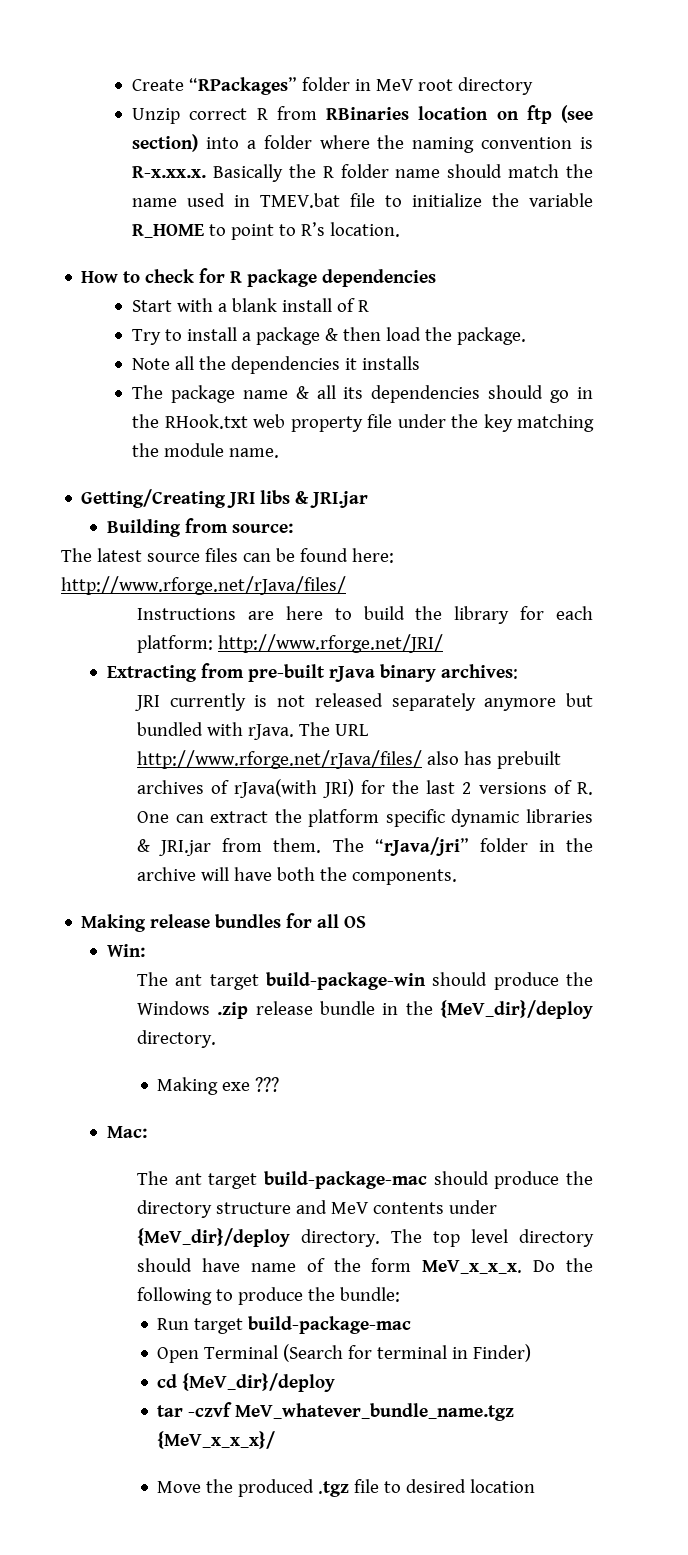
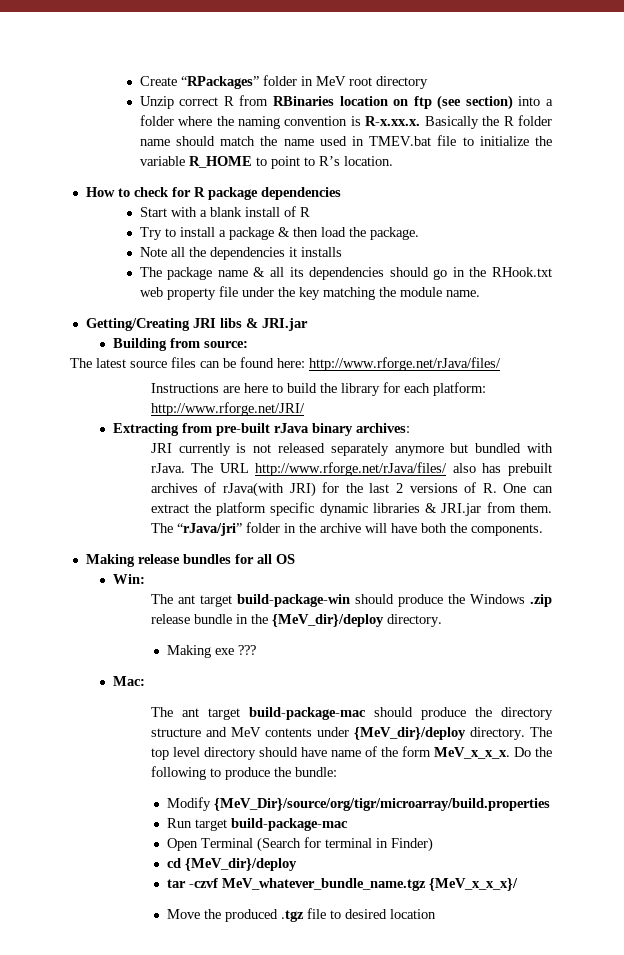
+ Modify {MeV_Dir}/source/org/tigr/microarray/build.properties

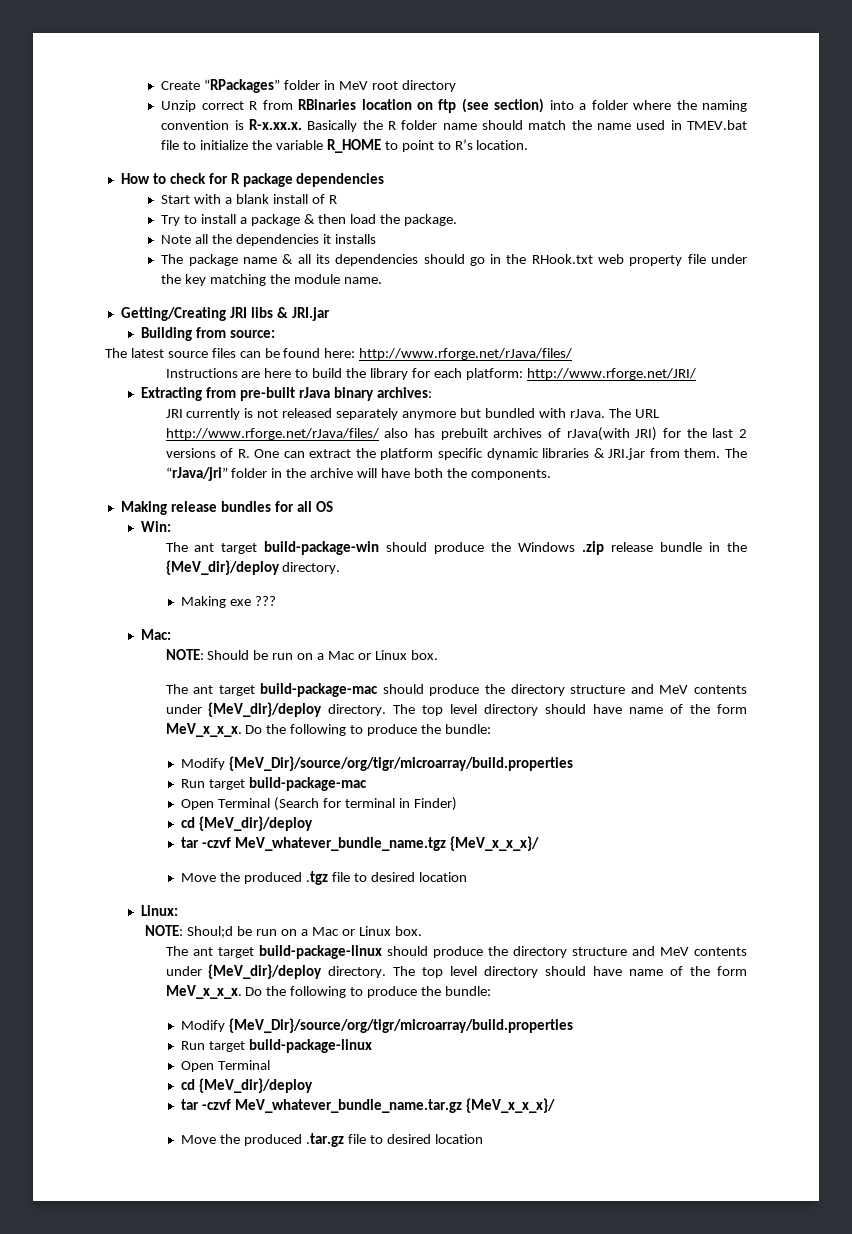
+ NOTE: Should be run on a Mac or Linux box.
+ Linux:
+ NOTE: Shoul;d be run on a Mac or Linux box.
+ The ant target build-package-linux should produce the directory structure and MeV contents under {MeV_dir}/deploy directory. The top level directory should have name of the form MeV_x_x_x. Do the following to produce the bundle:
+ Modify {MeV_Dir}/source/org/tigr/microarray/build.properties
+ Run target build-package-linux
+ Open Terminal
+ cd {MeV_dir}/deploy
+ tar -czvf MeV_whatever_bundle_name.tar.gz {MeV_x_x_x}/
+ Move the produced .tar.gz file to desired location

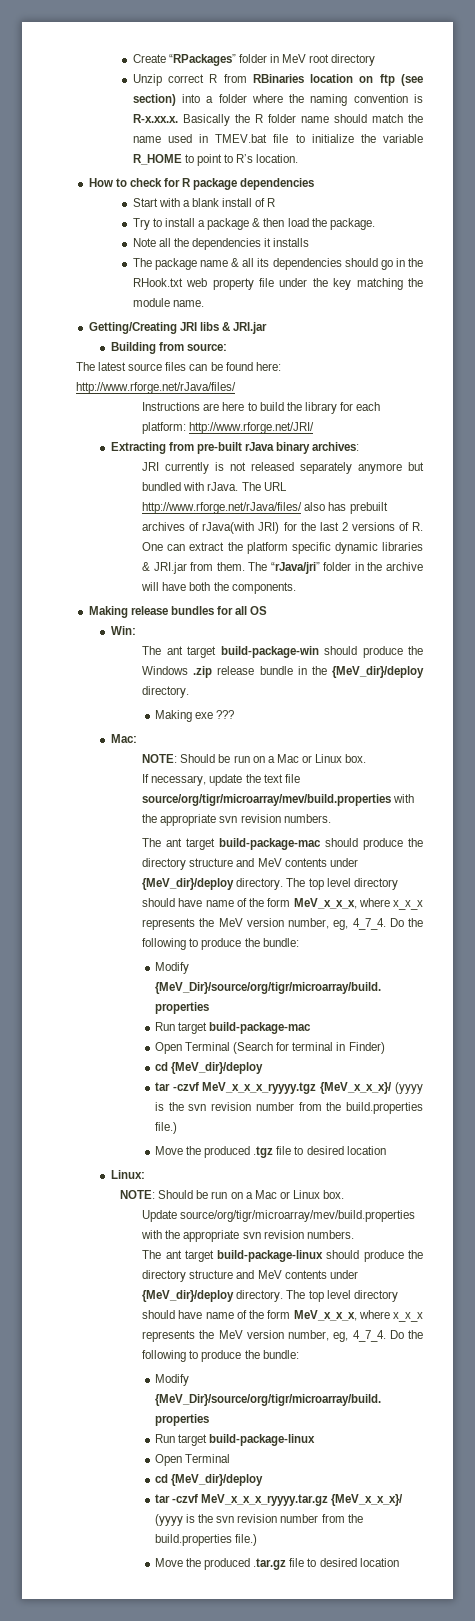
+ If necessary, update the text file source/org/tigr/microarray/mev/build.properties with the appropriate svn revision numbers.
- The ant target build-package-mac should produce the directory structure and MeV contents under {MeV_dir}/deploy directory. The top level directory should have name of the form MeV_x_x_x.
+ The ant target build-package-mac should produce the directory structure and MeV contents under {MeV_dir}/deploy directory. The top level directory should have name of the form MeV_x_x_x, where x_x_x represents the MeV version number, eg, 4_7_4.
- tar -czvf MeV_whatever_bundle_name.tgz {MeV_x_x_x}/
+ tar -czvf MeV_x_x_x_ryyyy.tgz {MeV_x_x_x}/ (yyyy is the svn revision number from the build.properties file.)
  Linux:
- NOTE: Shoul;d be run on a Mac or Linux box.
+ NOTE: Should be run on a Mac or Linux box.
+ Update source/org/tigr/microarray/mev/build.properties with the appropriate svn revision numbers.
- The ant target build-package-linux should produce the directory structure and MeV contents under {MeV_dir}/deploy directory. The top level directory should have name of the form MeV_x_x_x.
+ The ant target build-package-linux should produce the directory structure and MeV contents under {MeV_dir}/deploy directory. The top level directory should have name of the form MeV_x_x_x, where x_x_x represents the MeV version number, eg, 4_7_4.
- tar -czvf MeV_whatever_bundle_name.tar.gz {MeV_x_x_x}/
+ tar -czvf MeV_x_x_x_ryyyy.tar.gz {MeV_x_x_x}/ (yyyy is the svn revision number from the build.properties file.)

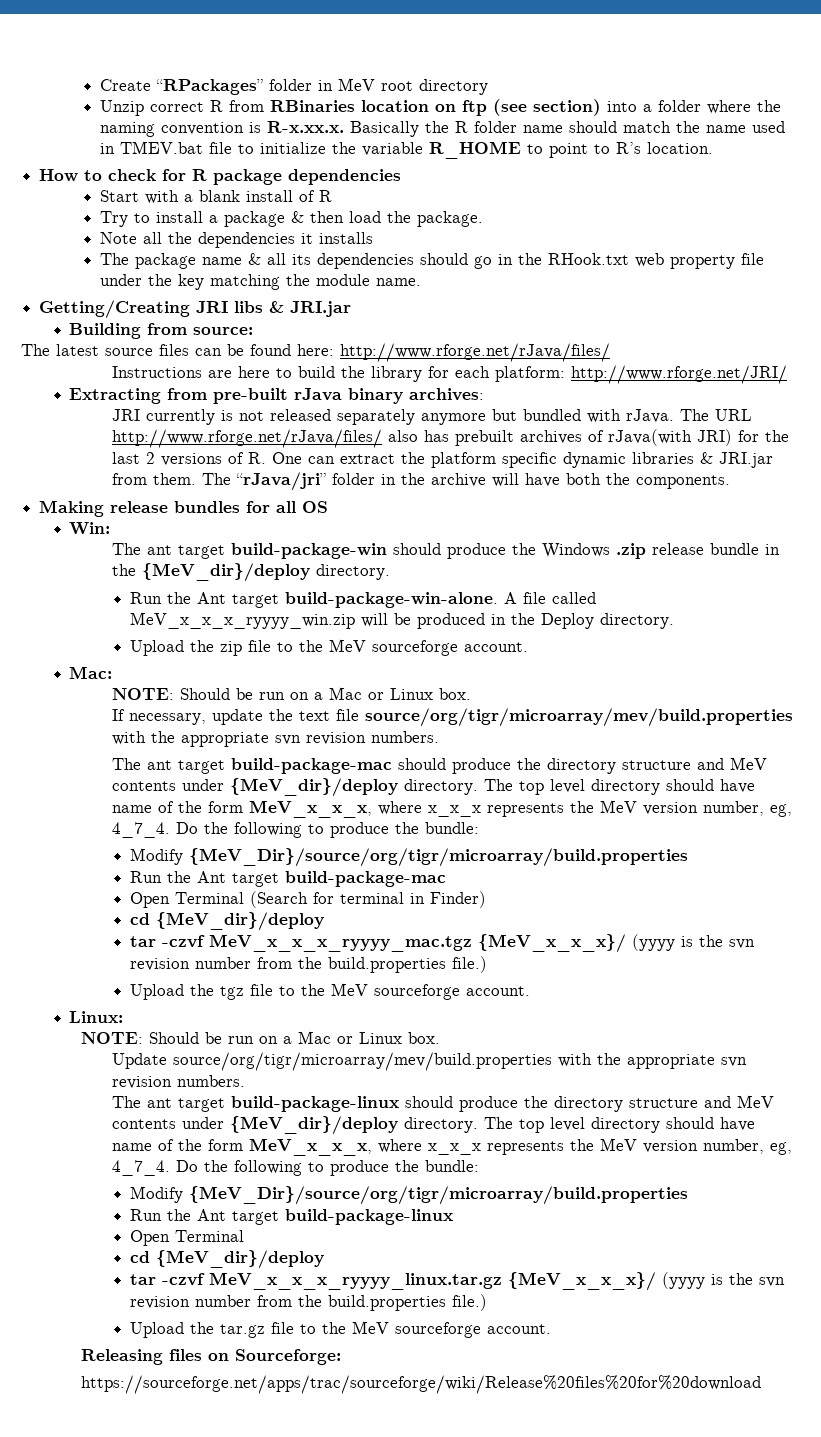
- Making exe ???
+ Run the Ant target build-package-win-alone. A file called MeV_x_x_x_ryyyy_win.zip will be produced in the Deploy directory.
+ Upload the zip file to the MeV sourceforge account.
- Run target build-package-mac
+ Run the Ant target build-package-mac
- tar -czvf MeV_x_x_x_ryyyy.tgz {MeV_x_x_x}/ (yyyy is the svn revision number from the build.properties file.)
+ tar -czvf MeV_x_x_x_ryyyy_mac.tgz {MeV_x_x_x}/ (yyyy is the svn revision number from the build.properties file.)
- Move the produced .tgz file to desired location
+ Upload the tgz file to the MeV sourceforge account.
- Run target build-package-linux
+ Run the Ant target build-package-linux
- tar -czvf MeV_x_x_x_ryyyy.tar.gz {MeV_x_x_x}/ (yyyy is the svn revision number from the build.properties file.)
+ tar -czvf MeV_x_x_x_ryyyy_linux.tar.gz {MeV_x_x_x}/ (yyyy is the svn revision number from the build.properties file.)
- Move the produced .tar.gz file to desired location
+ Upload the tar.gz file to the MeV sourceforge account.
+ Releasing files on Sourceforge:
+ https://sourceforge.net/apps/trac/sourceforge/wiki/Release%20files%20for%20download

